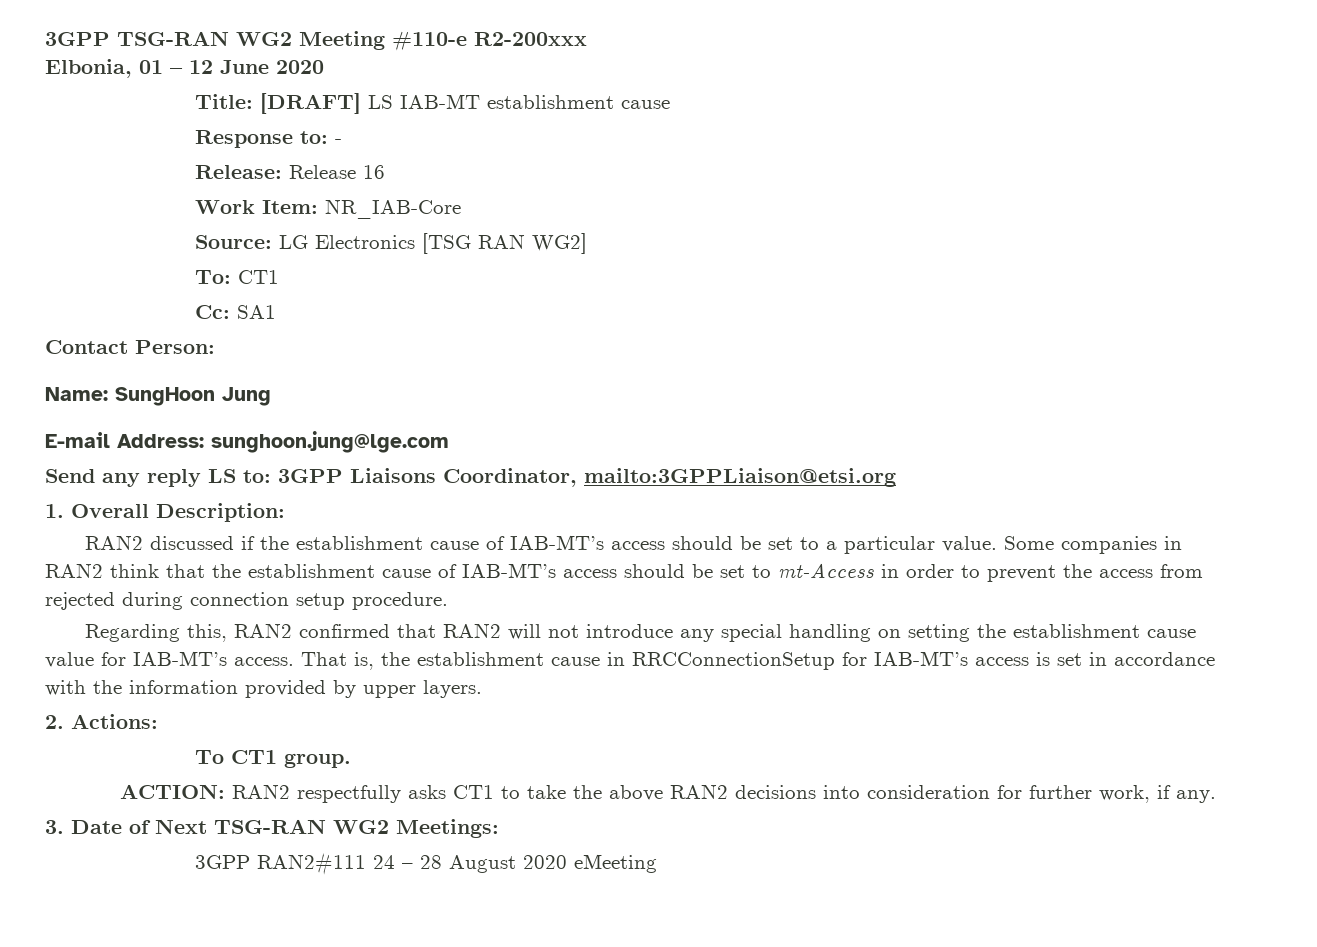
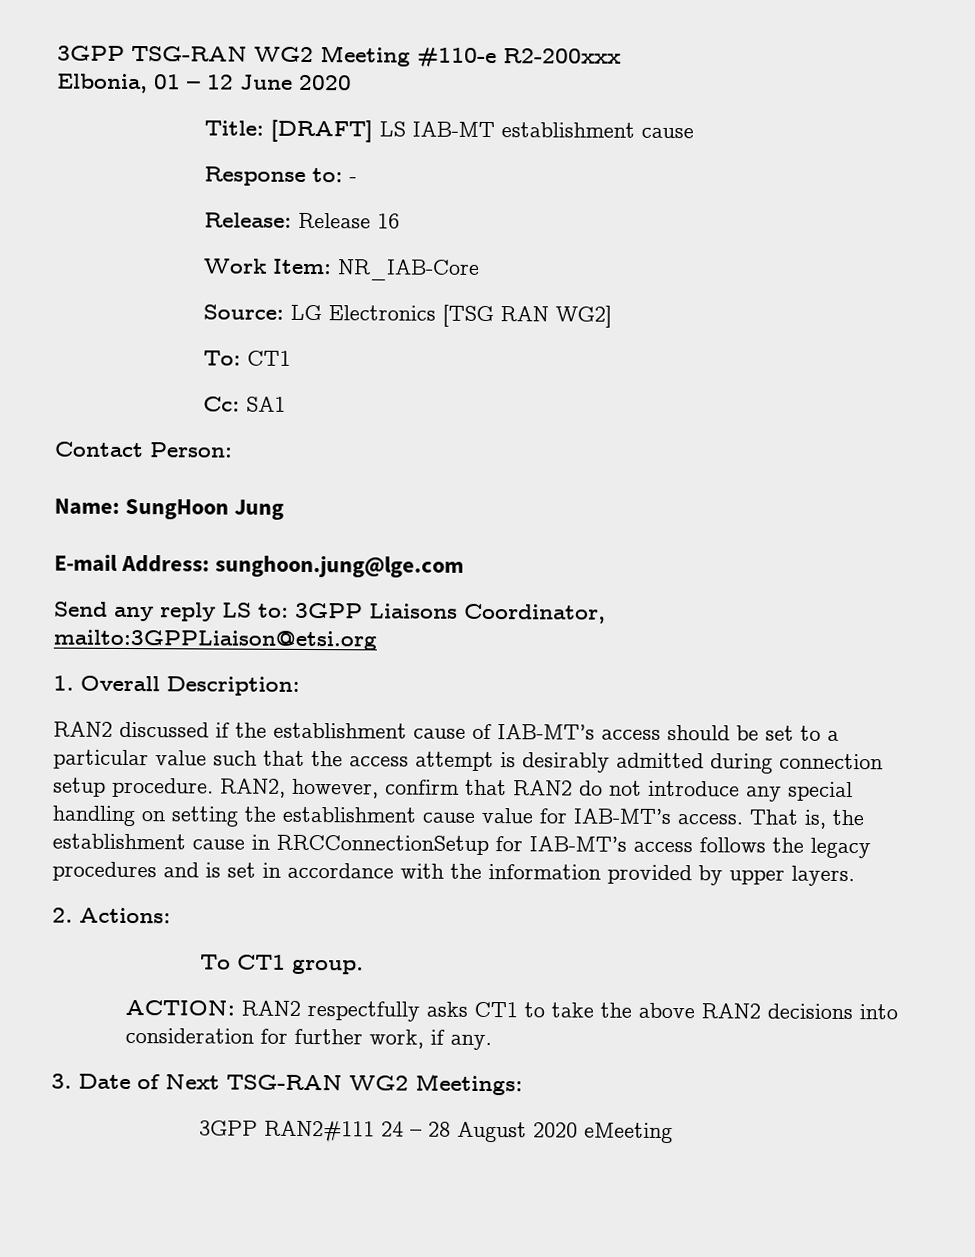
- RAN2 discussed if the establishment cause of IAB-MT’s access should be set to a particular value. Some companies in RAN2 think that the establishment cause of IAB-MT’s access should be set to mt-Access in order to prevent the access from rejected during connection setup procedure.
- Regarding this, RAN2 confirmed that RAN2 will not introduce any special handling on setting the establishment cause value for IAB-MT’s access.
+ RAN2 discussed if the establishment cause of IAB-MT’s access should be set to a particular value such that the access attempt is desirably admitted during connection setup procedure. RAN2, however, confirm that RAN2 do not introduce any special handling on setting the establishment cause value for IAB-MT’s access.
- That is, the establishment cause in RRCConnectionSetup for IAB-MT’s access is set in accordance with the information provided by upper layers.
+ That is, the establishment cause in RRCConnectionSetup for IAB-MT’s access follows the legacy procedures and is set in accordance with the information provided by upper layers.

